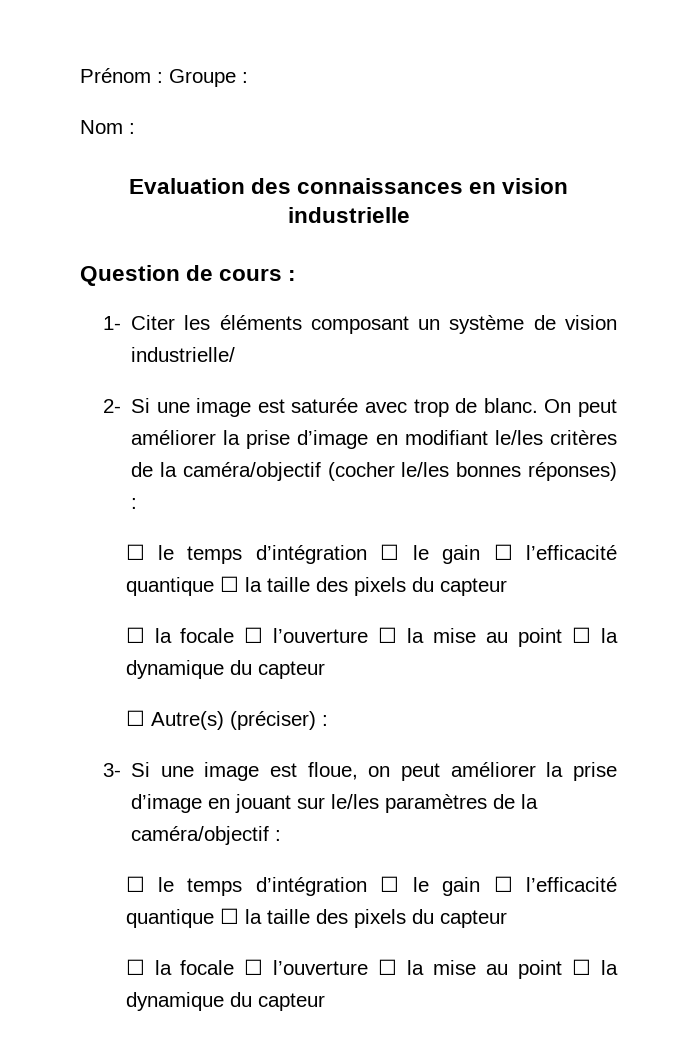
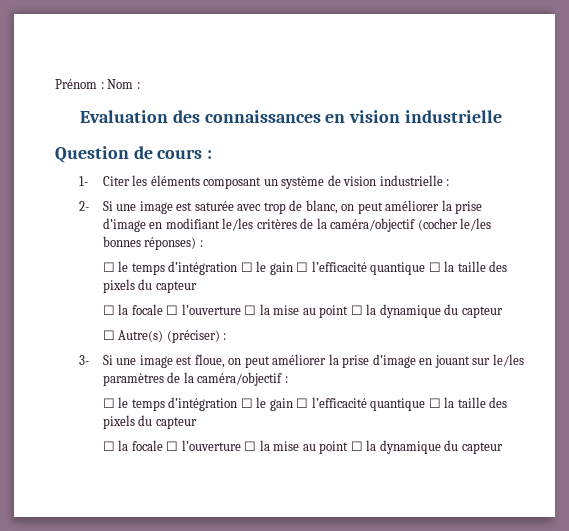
- Prénom : Groupe :
- Nom :
+ Prénom : Nom :
- 1- Citer les éléments composant un système de vision industrielle/
+ 1- Citer les éléments composant un système de vision industrielle :
- 2- Si une image est saturée avec trop de blanc. On peut améliorer la prise d’image en modifiant le/les critères de la caméra/objectif (cocher le/les bonnes réponses) :
+ 2- Si une image est saturée avec trop de blanc, on peut améliorer la prise d’image en modifiant le/les critères de la caméra/objectif (cocher le/les bonnes réponses) :

